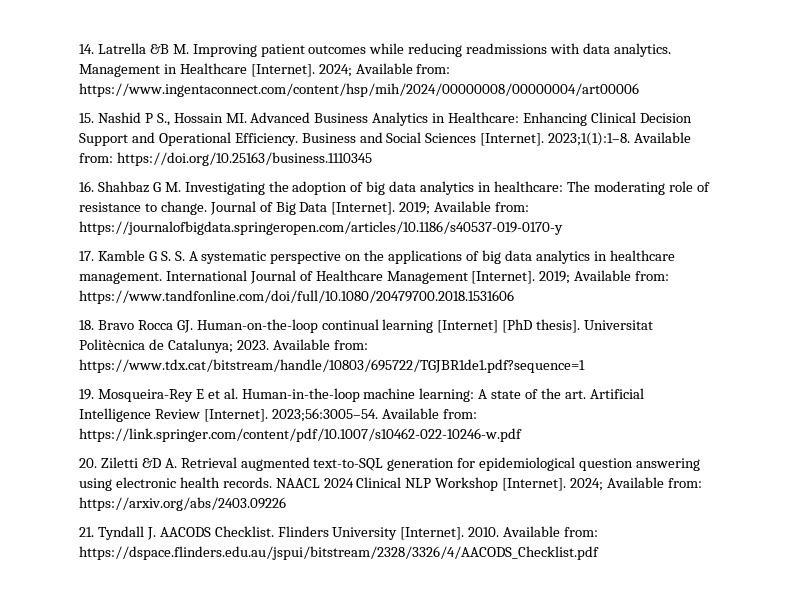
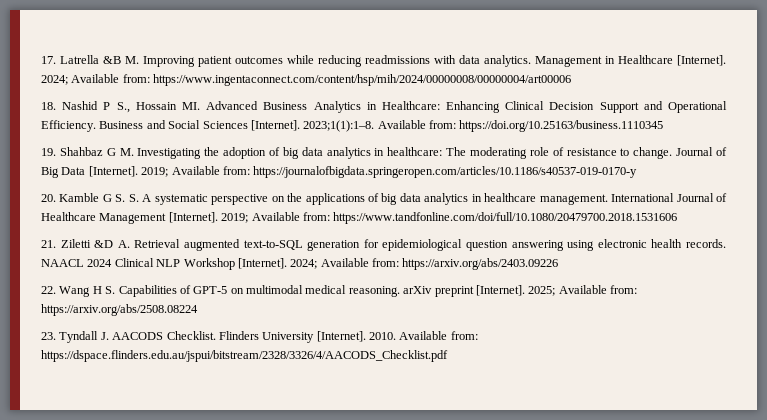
- 14. Latrella &B M. Improving patient outcomes while reducing readmissions with data analytics.
+ 17. Latrella &B M. Improving patient outcomes while reducing readmissions with data analytics.
- 15. Nashid P S., Hossain MI. Advanced Business Analytics in Healthcare: Enhancing Clinical Decision Support and Operational Efficiency.
+ 18. Nashid P S., Hossain MI. Advanced Business Analytics in Healthcare: Enhancing Clinical Decision Support and Operational Efficiency.
- 16. Shahbaz G M. Investigating the adoption of big data analytics in healthcare: The moderating role of resistance to change.
+ 19. Shahbaz G M. Investigating the adoption of big data analytics in healthcare: The moderating role of resistance to change.
- 17. Kamble G S. S. A systematic perspective on the applications of big data analytics in healthcare management.
+ 20. Kamble G S. S. A systematic perspective on the applications of big data analytics in healthcare management.
- 18. Bravo Rocca GJ. Human-on-the-loop continual learning [Internet] [PhD thesis]. Universitat Politècnica de Catalunya; 2023. Available from: https://www.tdx.cat/bitstream/handle/10803/695722/TGJBR1de1.pdf?sequence=1
- 19. Mosqueira-Rey E et al. Human-in-the-loop machine learning: A state of the art. Artificial Intelligence Review [Internet]. 2023;56:3005–54. Available from: https://link.springer.com/content/pdf/10.1007/s10462-022-10246-w.pdf
- 20. Ziletti &D A. Retrieval augmented text-to-SQL generation for epidemiological question answering using electronic health records.
+ 21. Ziletti &D A. Retrieval augmented text-to-SQL generation for epidemiological question answering using electronic health records.
- 21. Tyndall J. AACODS Checklist.
+ 22. Wang H S. Capabilities of GPT-5 on multimodal medical reasoning. arXiv preprint [Internet]. 2025; Available from: https://arxiv.org/abs/2508.08224
+ 23. Tyndall J. AACODS Checklist.

